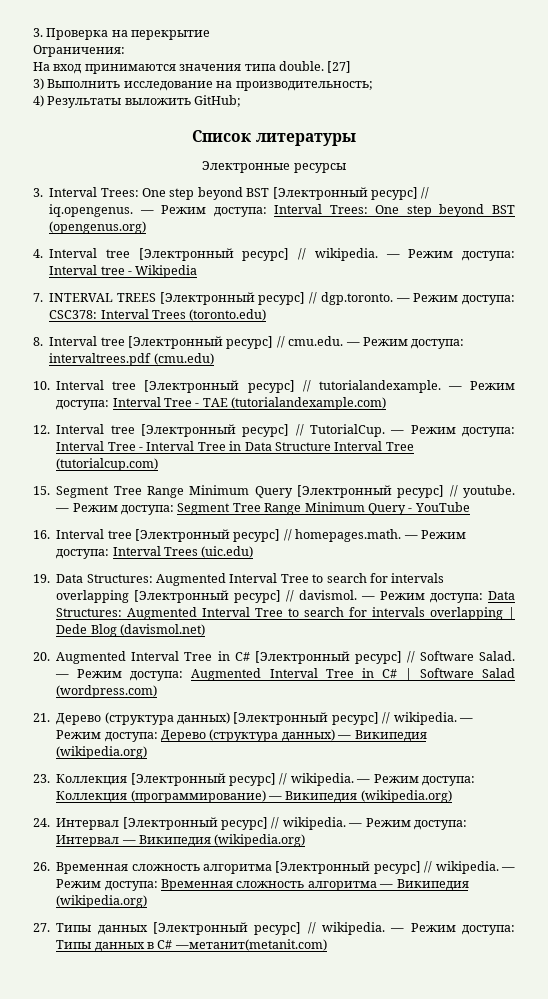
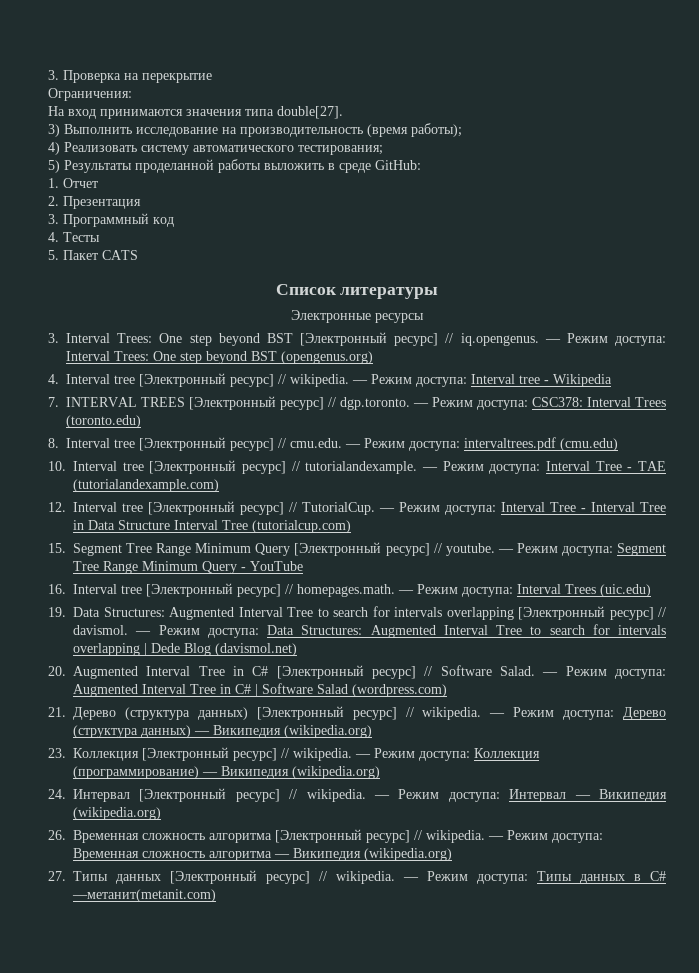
- На вход принимаются значения типа double. [27]
+ На вход принимаются значения типа double[27].
- 3) Выполнить исследование на производительность;
- 4) Результаты выложить GitHub;
+ 3) Выполнить исследование на производительность (время работы);
+ 4) Реализовать систему автоматического тестирования;
+ 5) Результаты проделанной работы выложить в среде GitHub:
+ 1. Отчет
+ 2. Презентация
+ 3. Программный код
+ 4. Тесты
+ 5. Пакет CATS

